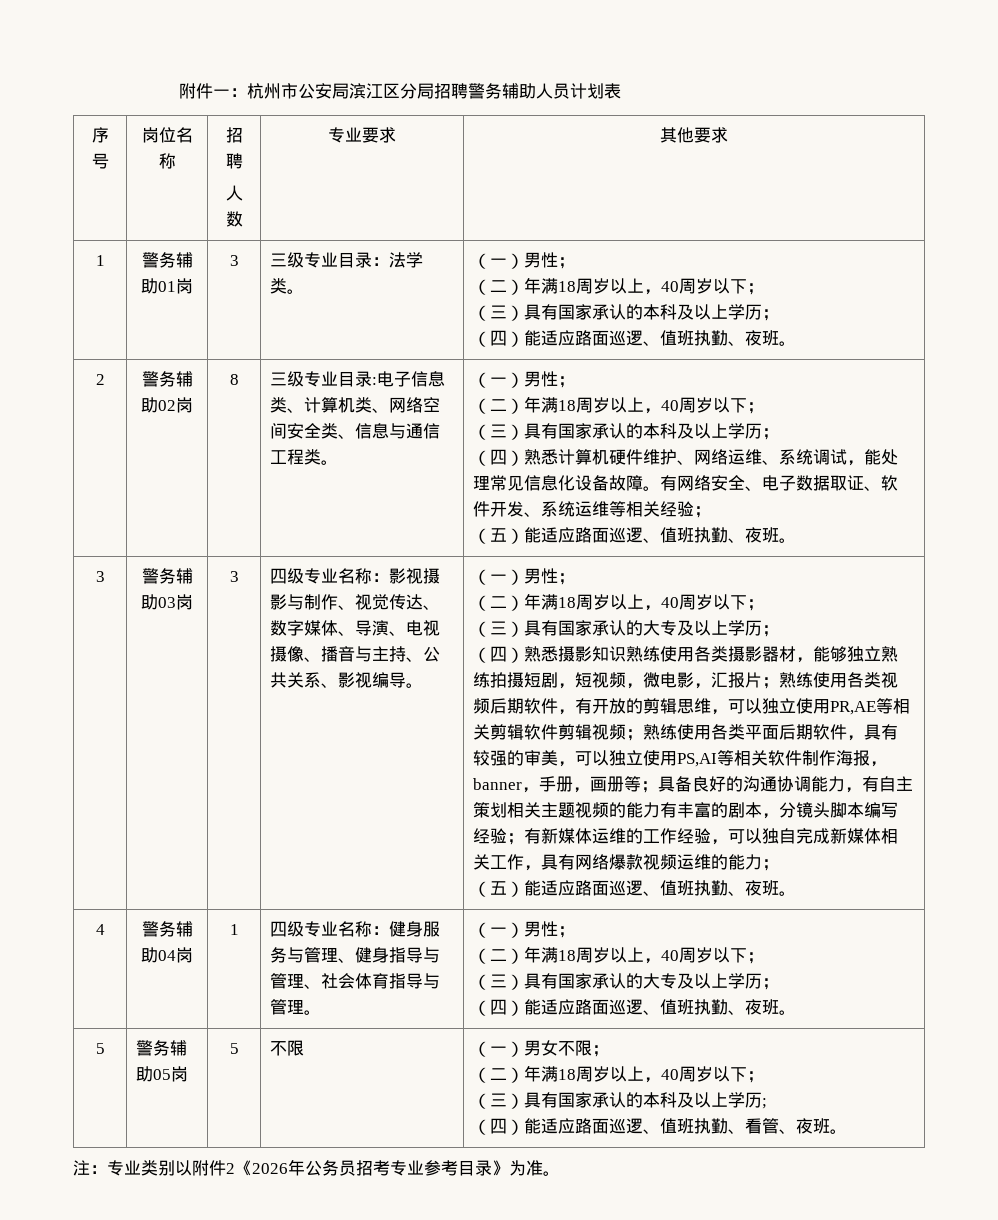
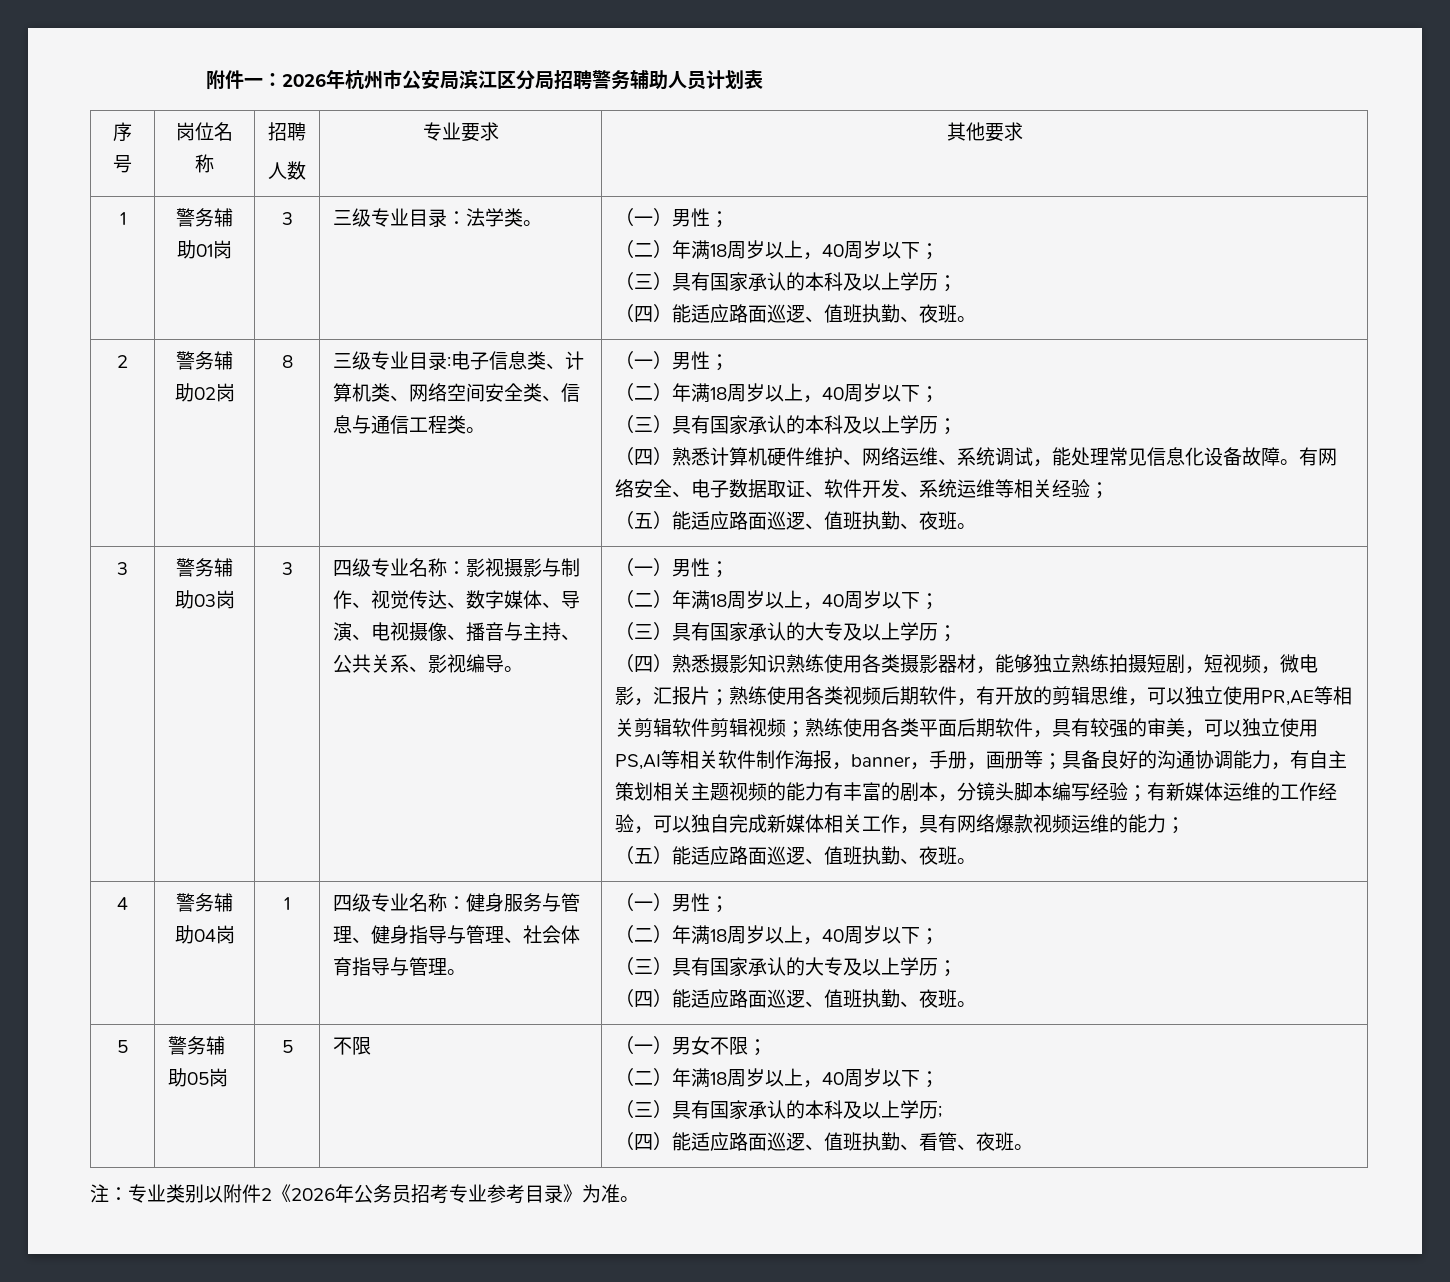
- 附件一：杭州市公安局滨江区分局招聘警务辅助人员计划表
+ 附件一：2026年杭州市公安局滨江区分局招聘警务辅助人员计划表

